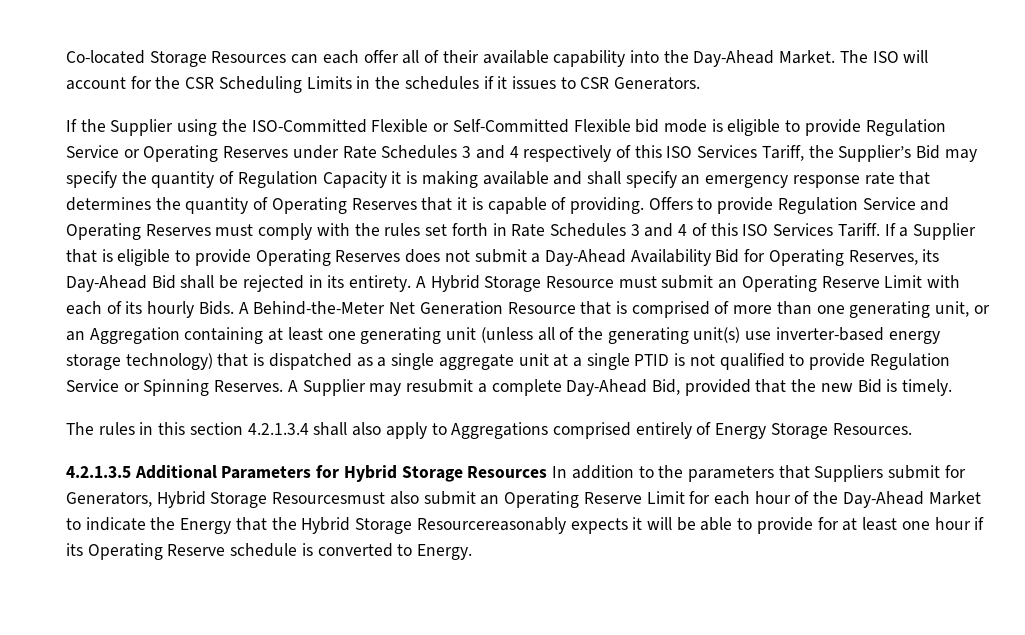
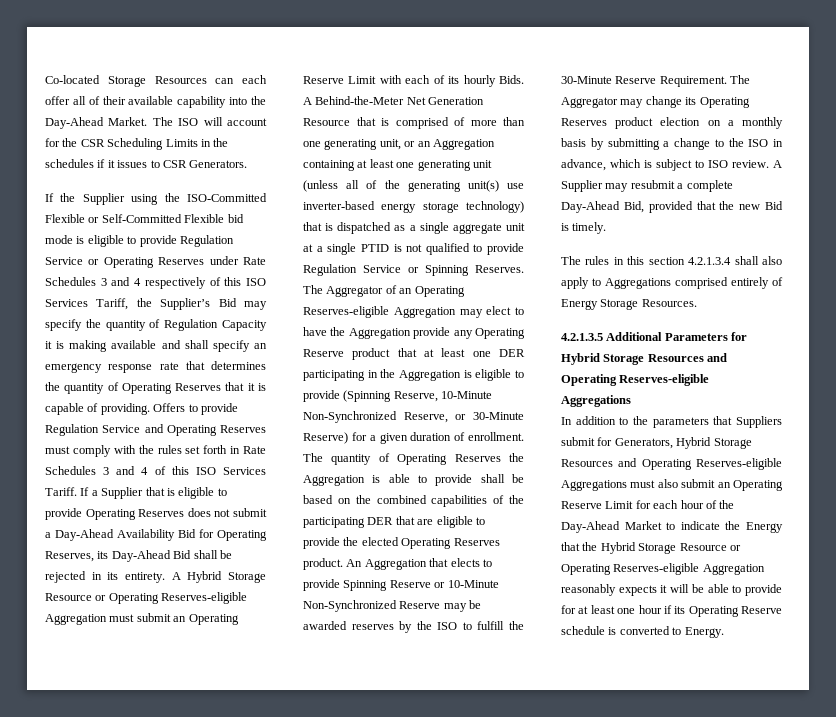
- A Hybrid Storage Resource must submit an Operating Reserve Limit with each of its hourly Bids.
+ A Hybrid Storage Resource or Operating Reserves-eligible Aggregation must submit an Operating Reserve Limit with each of its hourly Bids.
+ The Aggregator of an Operating Reserves-eligible Aggregation may elect to have the Aggregation provide any Operating Reserve product that at least one DER participating in the Aggregation is eligible to provide (Spinning Reserve, 10-Minute Non-Synchronized Reserve, or 30-Minute Reserve) for a given duration of enrollment. The quantity of Operating Reserves the Aggregation is able to provide shall be based on the combined capabilities of the participating DER that are eligible to provide the elected Operating Reserves product. An Aggregation that elects to provide Spinning Reserve or 10-Minute Non-Synchronized Reserve may be awarded reserves by the ISO to fulfill the 30-Minute Reserve Requirement. The Aggregator may change its Operating Reserves product election on a monthly basis by submitting a change to the ISO in advance, which is subject to ISO review.
- 4.2.1.3.5 Additional Parameters for Hybrid Storage Resources In addition to the parameters that Suppliers submit for Generators, Hybrid Storage Resourcesmust also submit an Operating Reserve Limit for each hour of the Day-Ahead Market to indicate the Energy that the Hybrid Storage Resourcereasonably expects it will be able to provide for at least one hour if its Operating Reserve schedule is converted to Energy.
+ 4.2.1.3.5 Additional Parameters for Hybrid Storage Resources and Operating Reserves-eligible Aggregations
+ In addition to the parameters that Suppliers submit for Generators, Hybrid Storage Resources and Operating Reserves-eligible Aggregations must also submit an Operating Reserve Limit for each hour of the Day-Ahead Market to indicate the Energy that the Hybrid Storage Resource or Operating Reserves-eligible Aggregation reasonably expects it will be able to provide for at least one hour if its Operating Reserve schedule is converted to Energy.

